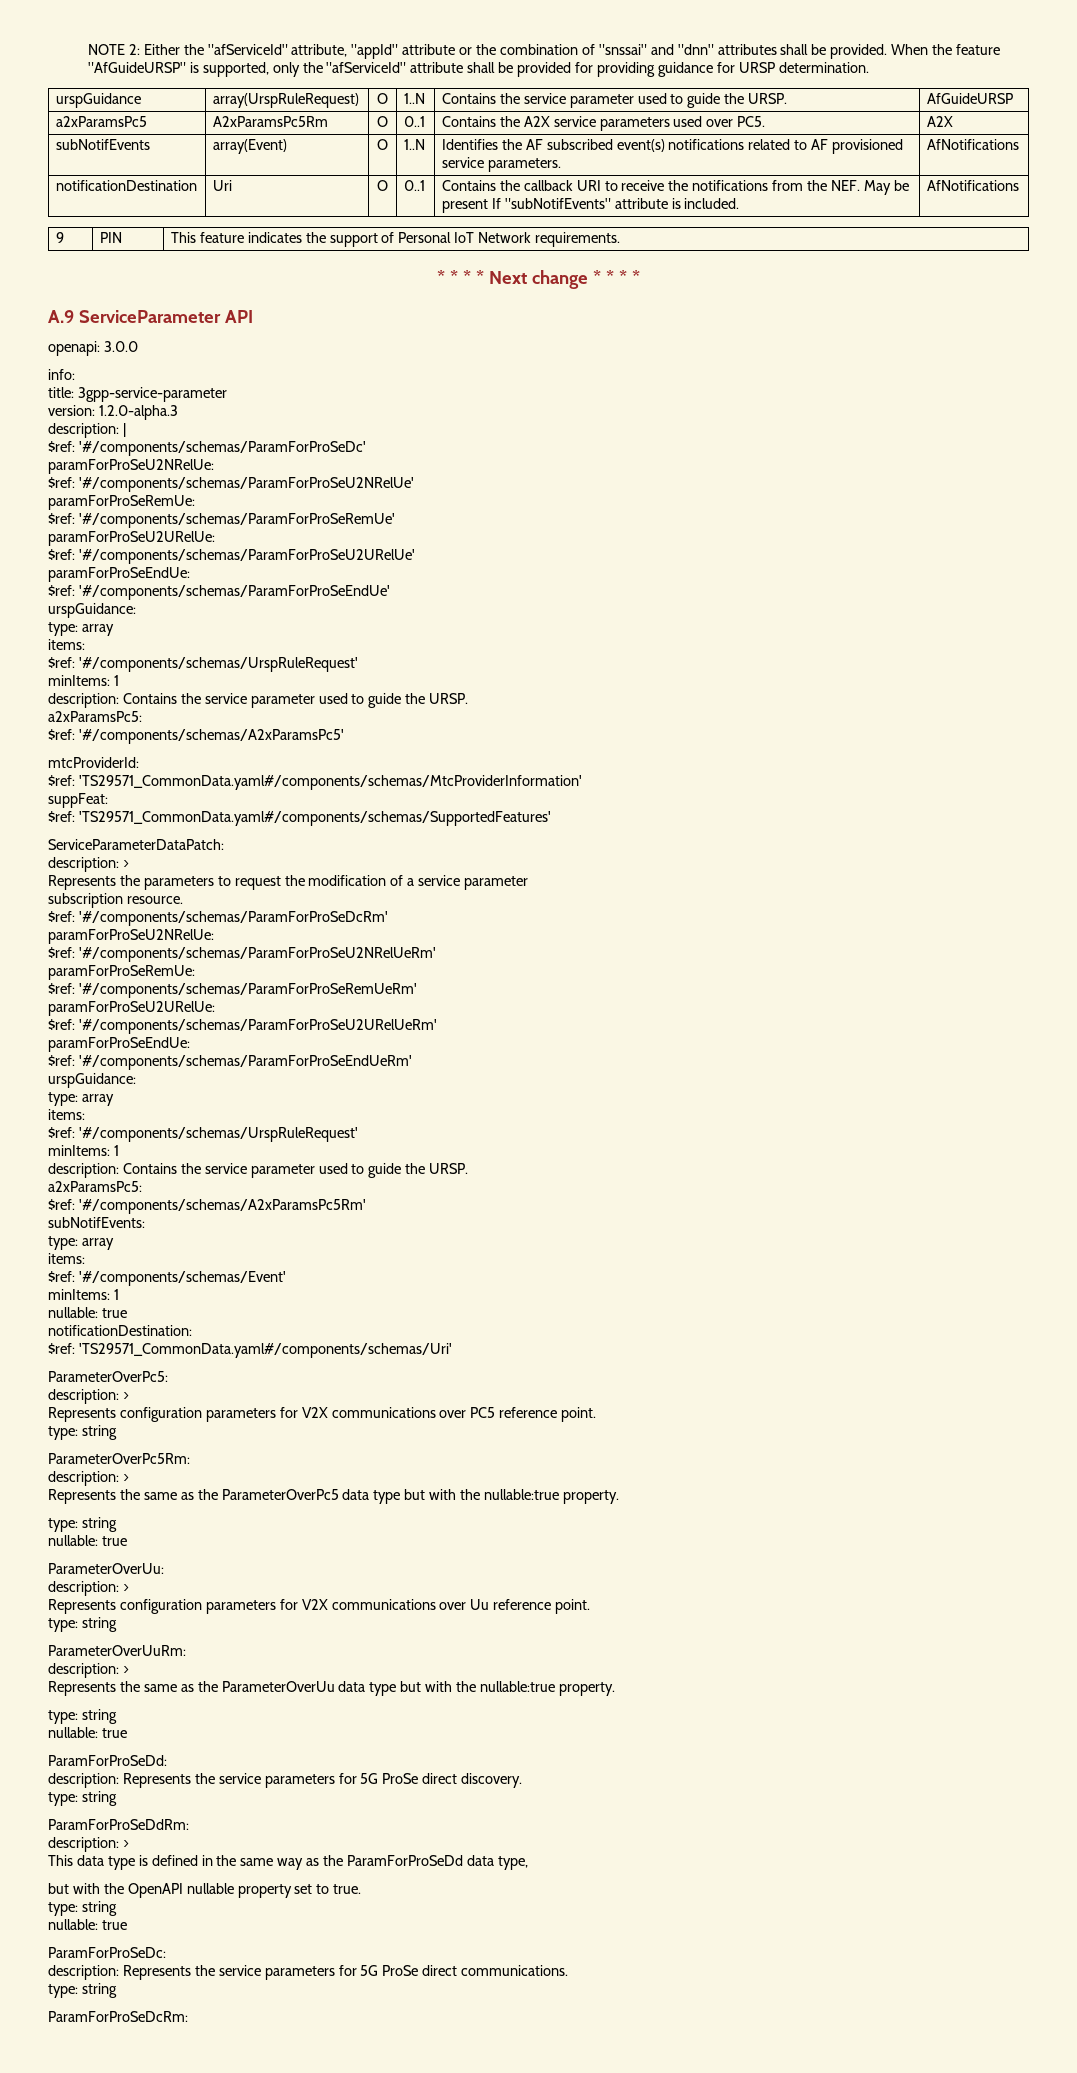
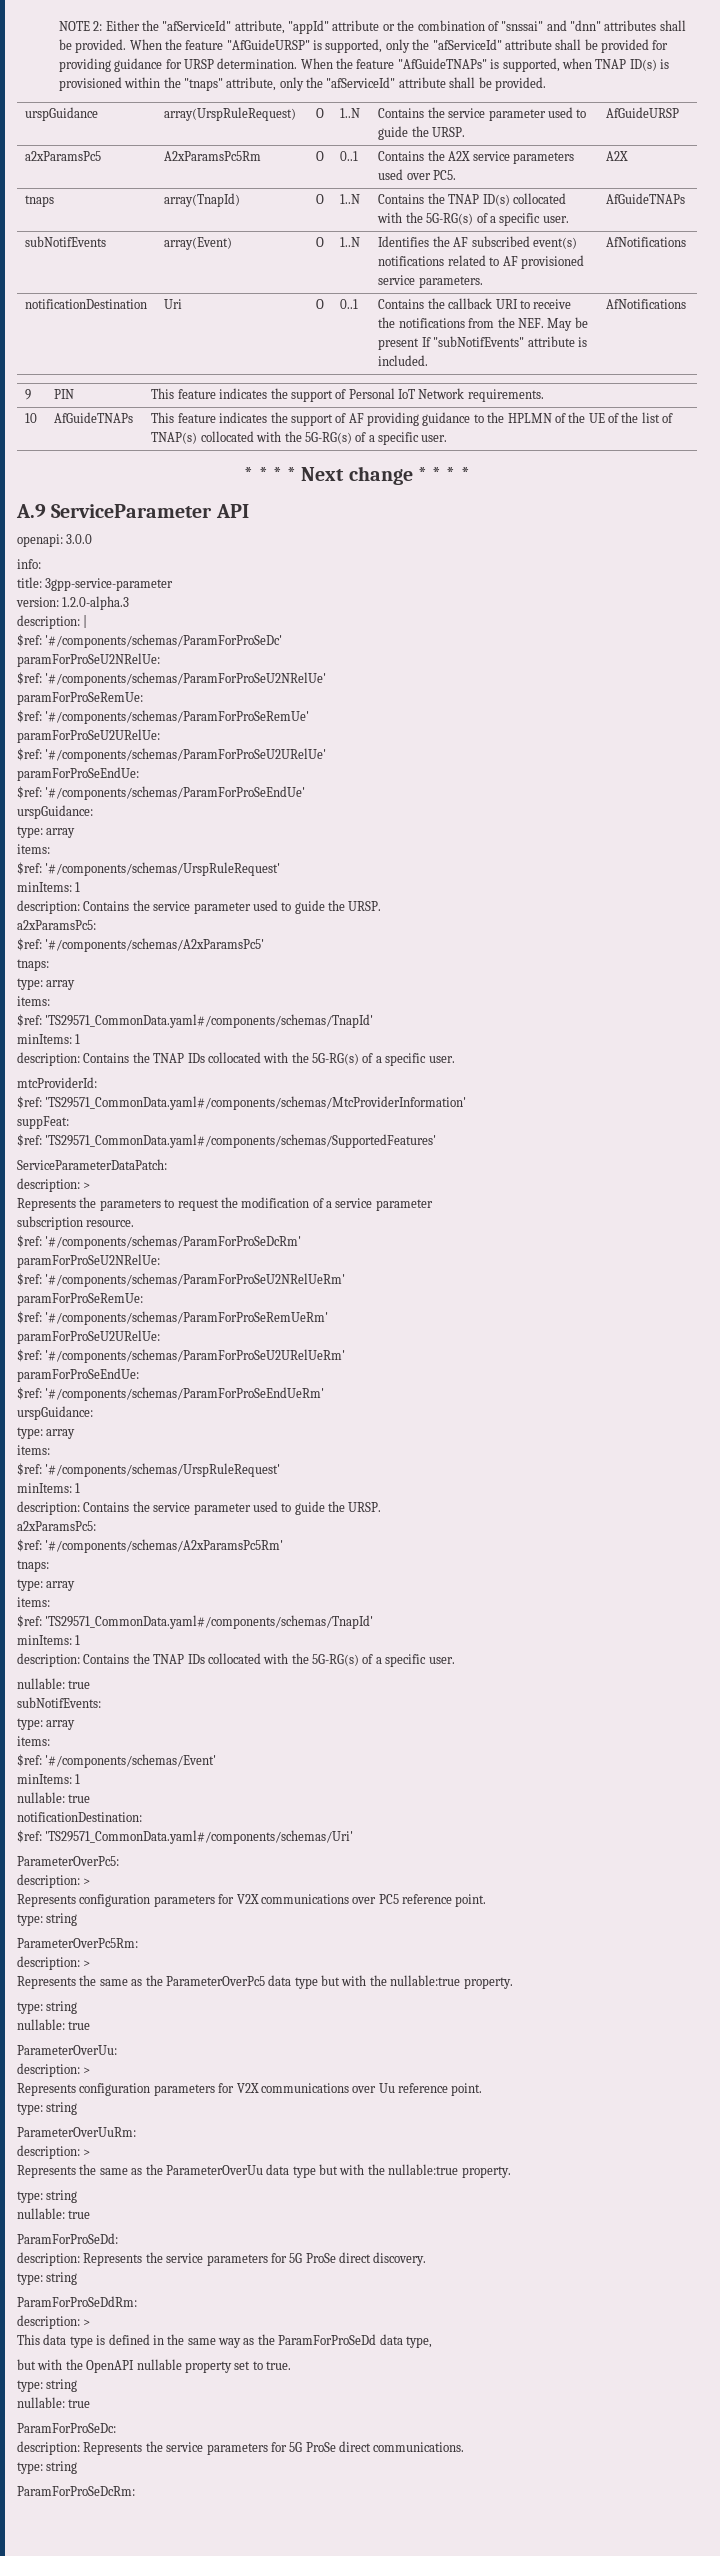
+ When the feature "AfGuideTNAPs" is supported, when TNAP ID(s) is provisioned within the "tnaps" attribute, only the "afServiceId" attribute shall be provided.
+ tnaps | array(TnapId) | O | 1..N | Contains the TNAP ID(s) collocated with the 5G-RG(s) of a specific user. | AfGuideTNAPs
+ 10 | AfGuideTNAPs | This feature indicates the support of AF providing guidance to the HPLMN of the UE of the list of TNAP(s) collocated with the 5G-RG(s) of a specific user.
  $ref: '#/components/schemas/A2xParamsPc5'
+ tnaps:
+ type: array
+ items:
+ $ref: 'TS29571_CommonData.yaml#/components/schemas/TnapId'
+ minItems: 1
+ description: Contains the TNAP IDs collocated with the 5G-RG(s) of a specific user.
  $ref: '#/components/schemas/A2xParamsPc5Rm'
+ tnaps:
+ type: array
+ items:
+ $ref: 'TS29571_CommonData.yaml#/components/schemas/TnapId'
+ minItems: 1
+ description: Contains the TNAP IDs collocated with the 5G-RG(s) of a specific user.
+ nullable: true

